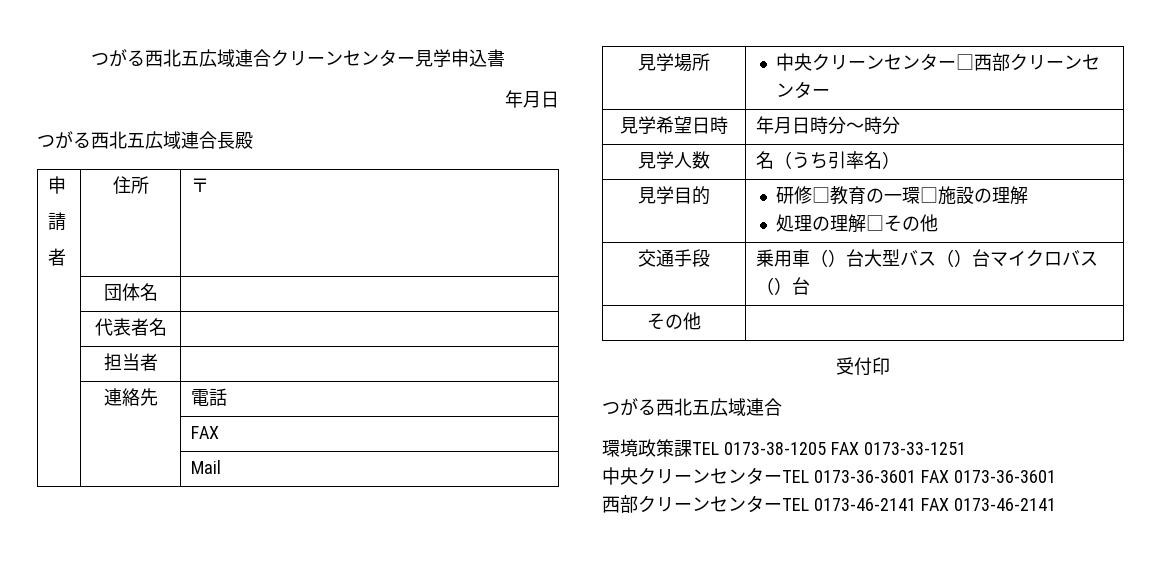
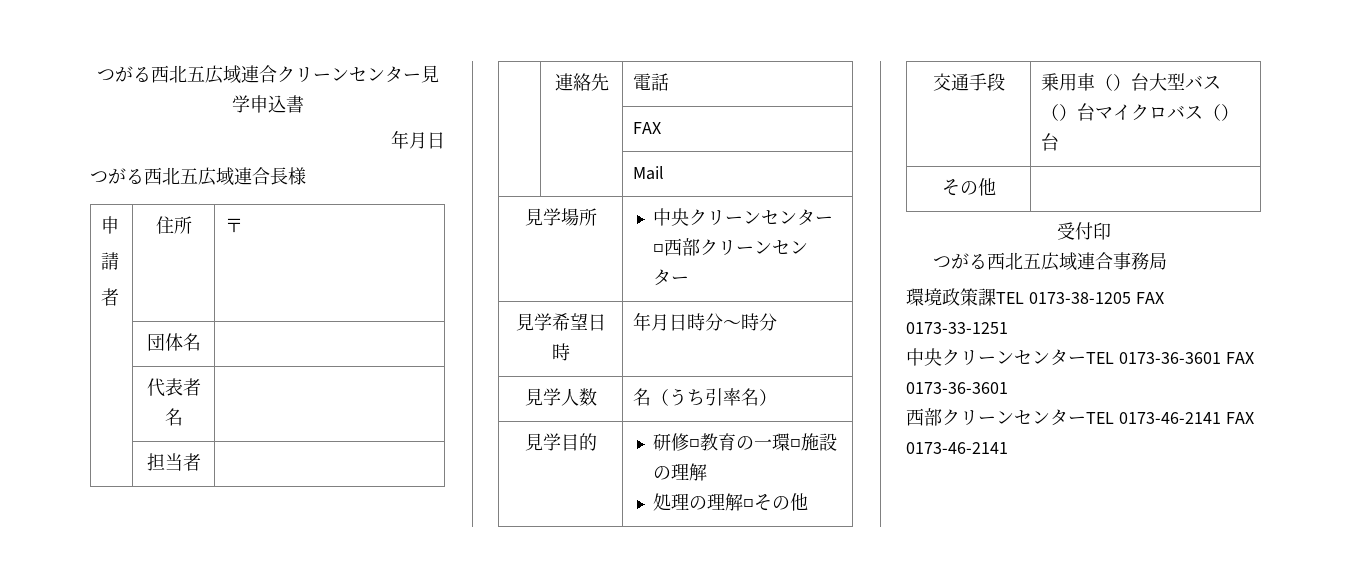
- つがる西北五広域連合長殿
+ つがる西北五広域連合長様
  受付印
- つがる西北五広域連合
+ つがる西北五広域連合事務局

